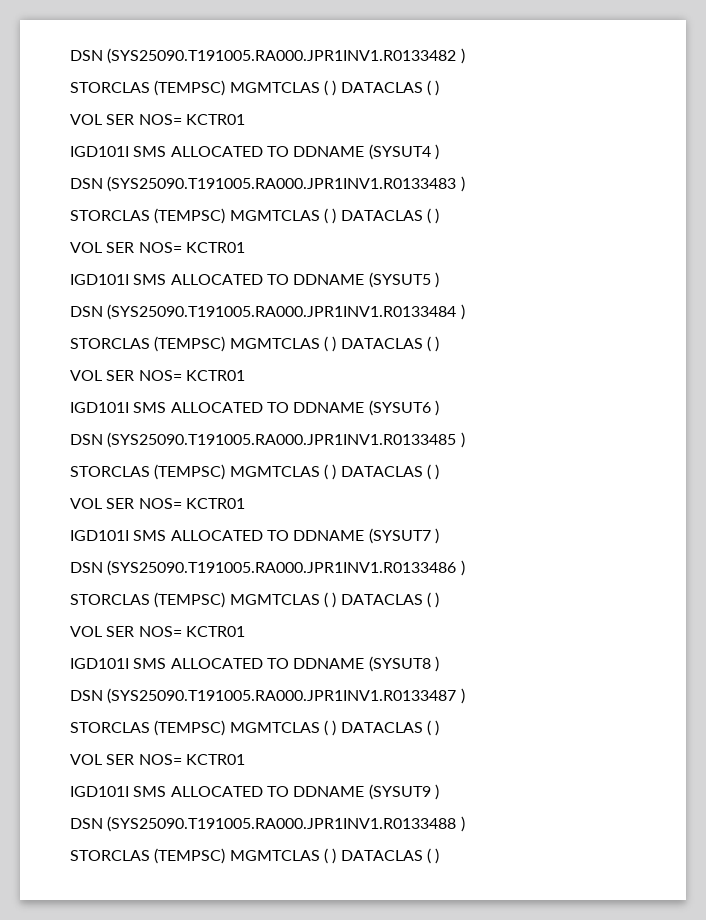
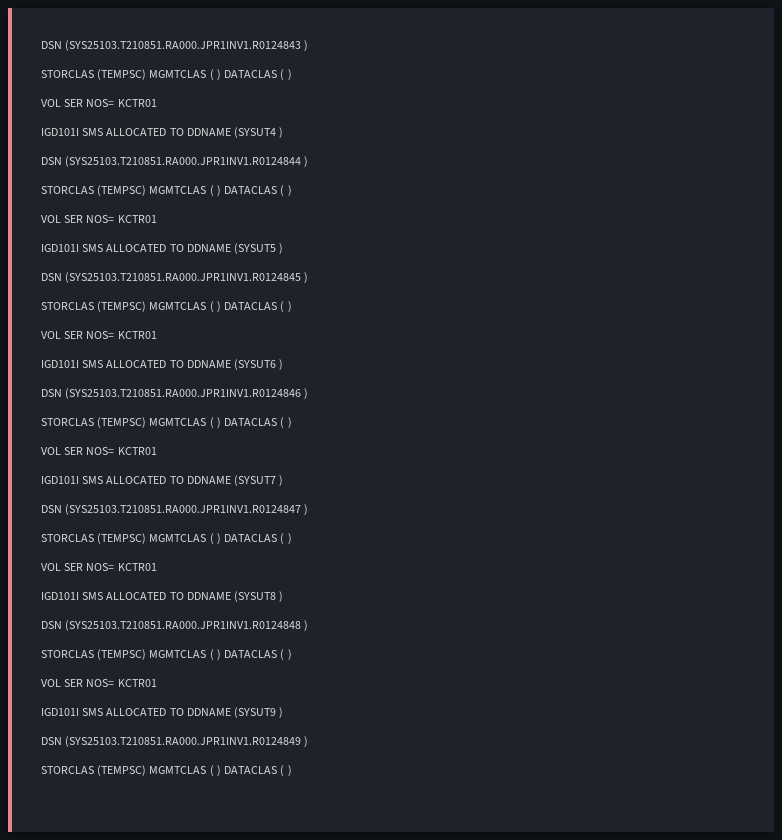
- DSN (SYS25090.T191005.RA000.JPR1INV1.R0133482 )
+ DSN (SYS25103.T210851.RA000.JPR1INV1.R0124843 )
- DSN (SYS25090.T191005.RA000.JPR1INV1.R0133483 )
+ DSN (SYS25103.T210851.RA000.JPR1INV1.R0124844 )
- DSN (SYS25090.T191005.RA000.JPR1INV1.R0133484 )
+ DSN (SYS25103.T210851.RA000.JPR1INV1.R0124845 )
- DSN (SYS25090.T191005.RA000.JPR1INV1.R0133485 )
+ DSN (SYS25103.T210851.RA000.JPR1INV1.R0124846 )
- DSN (SYS25090.T191005.RA000.JPR1INV1.R0133486 )
+ DSN (SYS25103.T210851.RA000.JPR1INV1.R0124847 )
- DSN (SYS25090.T191005.RA000.JPR1INV1.R0133487 )
+ DSN (SYS25103.T210851.RA000.JPR1INV1.R0124848 )
- DSN (SYS25090.T191005.RA000.JPR1INV1.R0133488 )
+ DSN (SYS25103.T210851.RA000.JPR1INV1.R0124849 )

